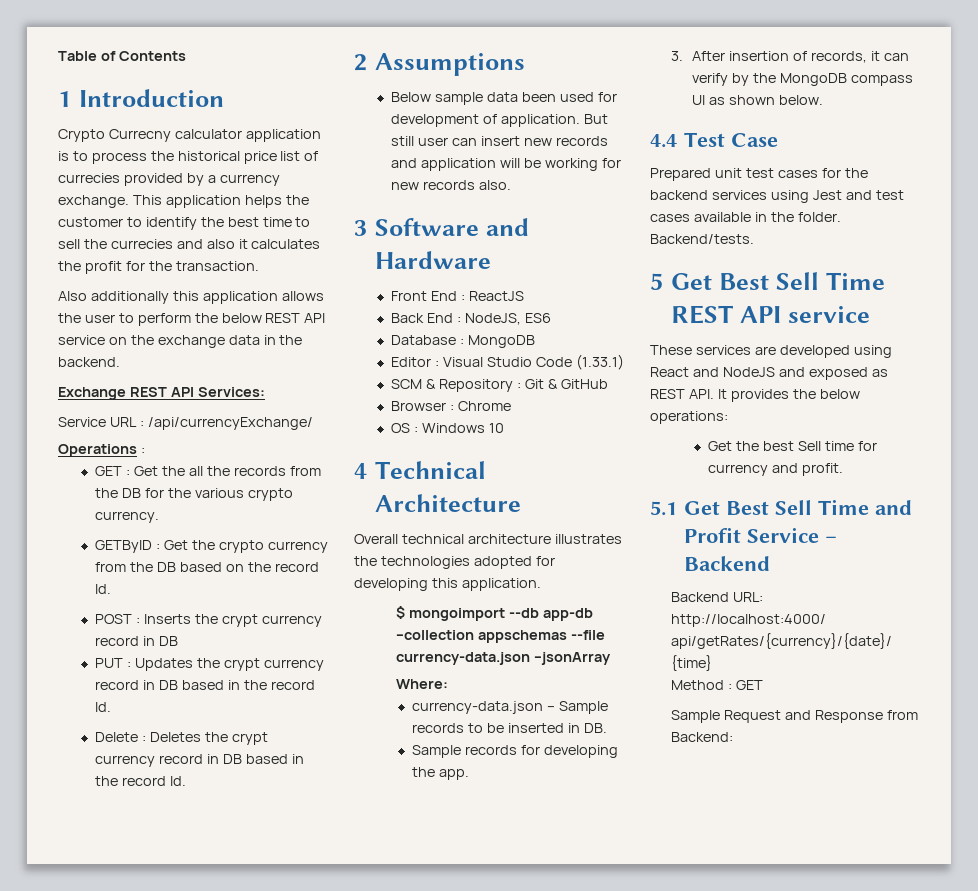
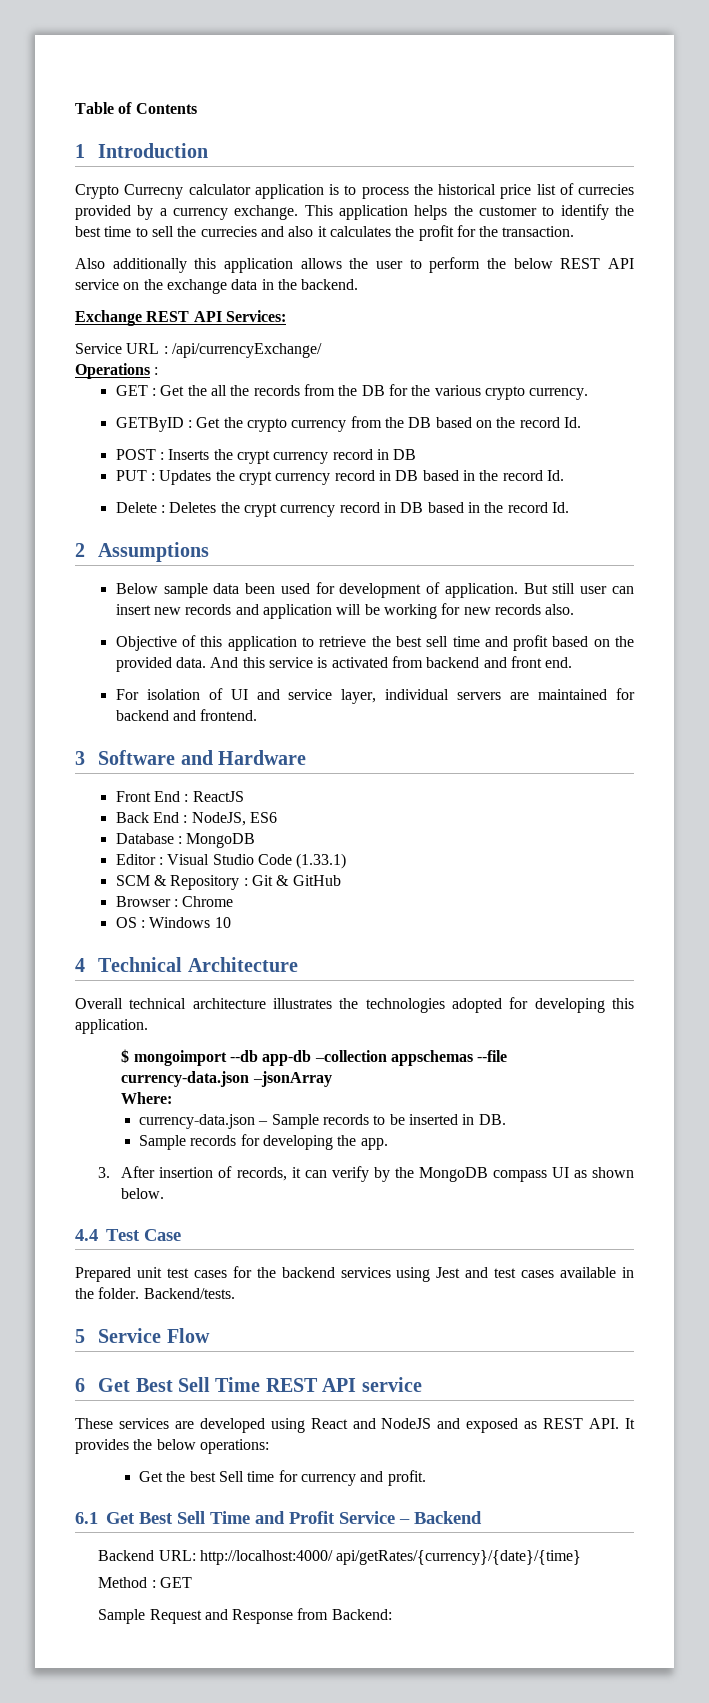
+ Objective of this application to retrieve the best sell time and profit based on the provided data. And this service is activated from backend and front end.
+ For isolation of UI and service layer, individual servers are maintained for backend and frontend.
- 5 Get Best Sell Time REST API service
+ 5 Service Flow
+ 6 Get Best Sell Time REST API service
- 5.1 Get Best Sell Time and Profit Service – Backend
+ 6.1 Get Best Sell Time and Profit Service – Backend

